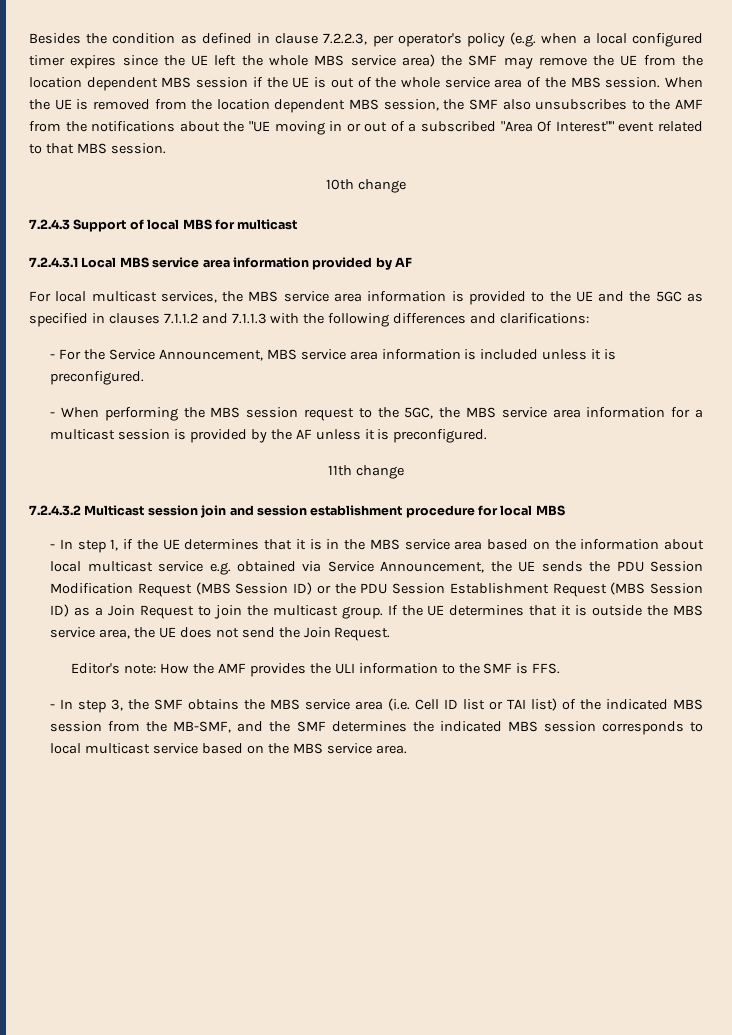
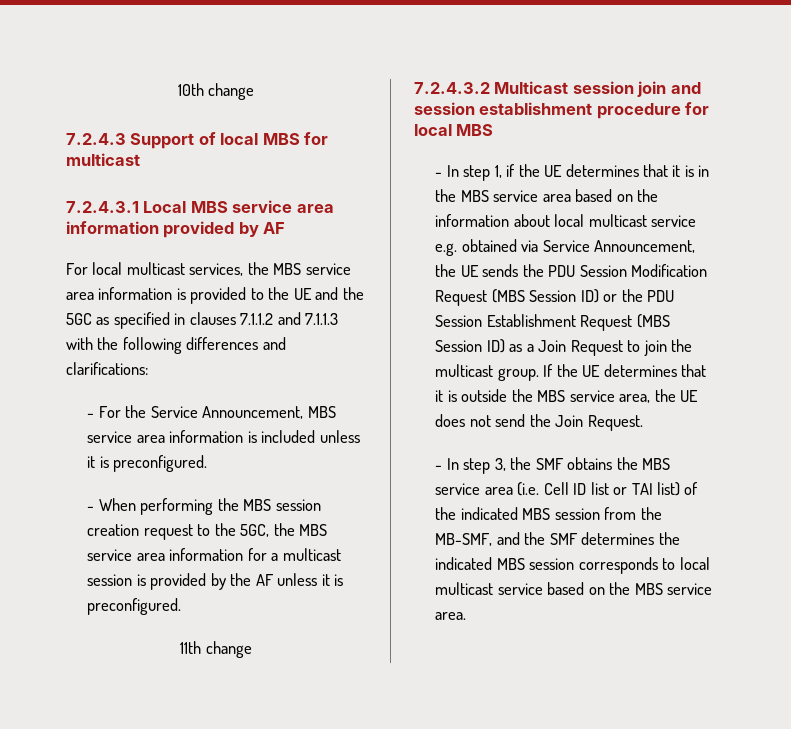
- Besides the condition as defined in clause 7.2.2.3, per operator's policy (e.g. when a local configured timer expires since the UE left the whole MBS service area) the SMF may remove the UE from the location dependent MBS session if the UE is out of the whole service area of the MBS session. When the UE is removed from the location dependent MBS session, the SMF also unsubscribes to the AMF from the notifications about the "UE moving in or out of a subscribed "Area Of Interest"" event related to that MBS session.
- - When performing the MBS session request to the 5GC, the MBS service area information for a multicast session is provided by the AF unless it is preconfigured.
+ - When performing the MBS session creation request to the 5GC, the MBS service area information for a multicast session is provided by the AF unless it is preconfigured.
- Editor's note: How the AMF provides the ULI information to the SMF is FFS.

